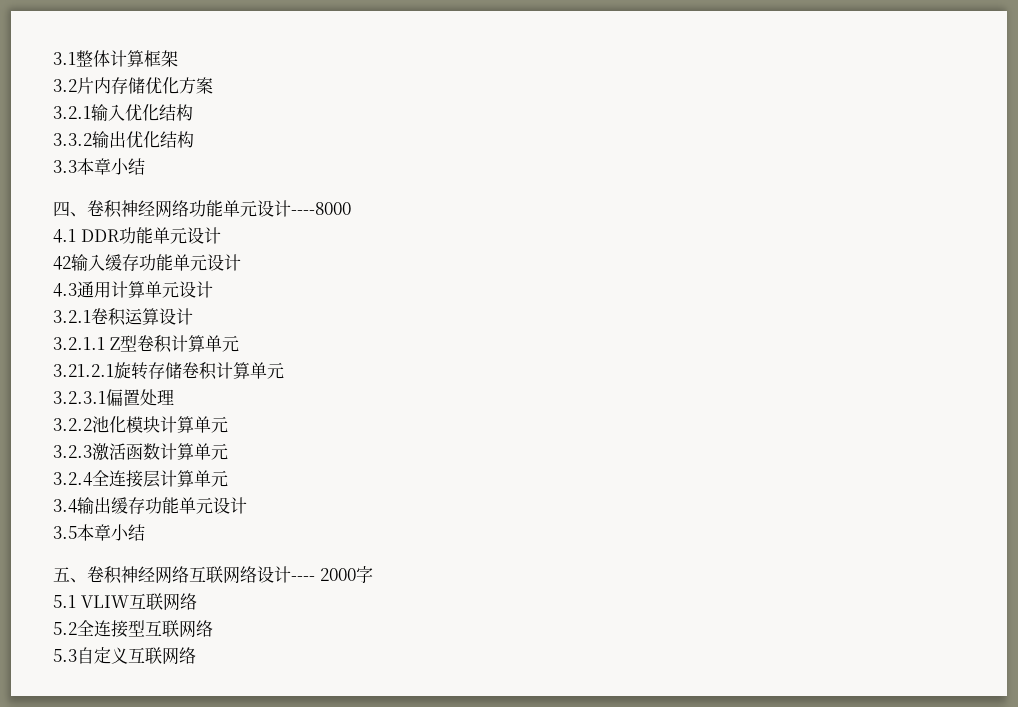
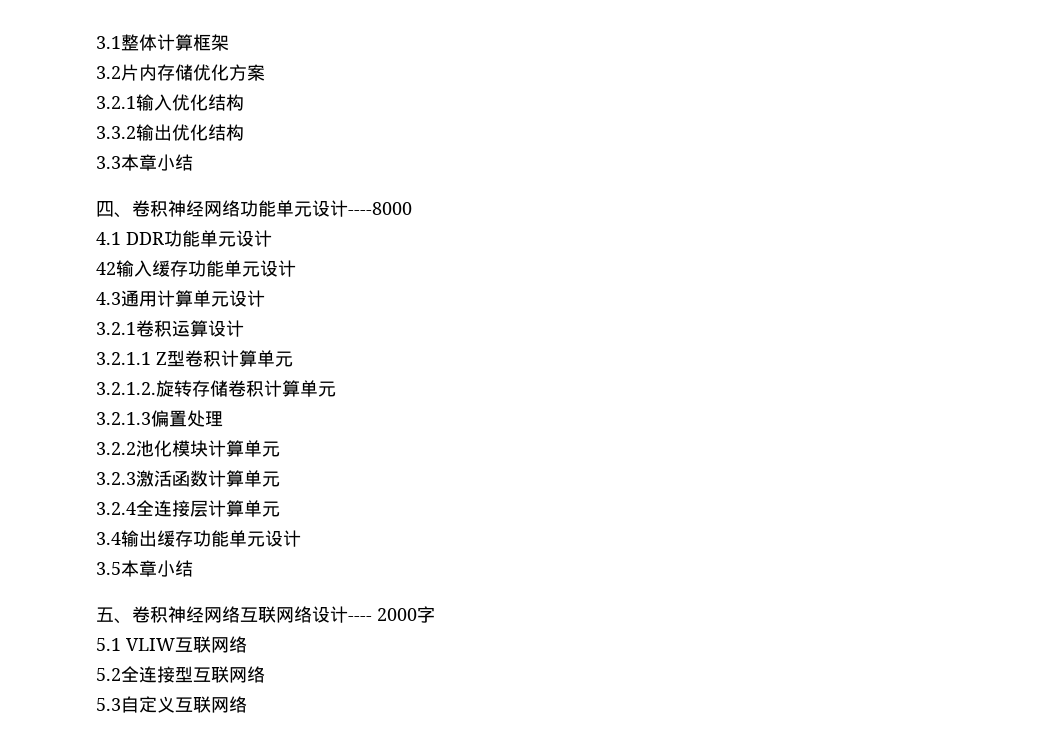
- 3.21.2.1旋转存储卷积计算单元
+ 3.2.1.2.旋转存储卷积计算单元
- 3.2.3.1偏置处理
+ 3.2.1.3偏置处理

